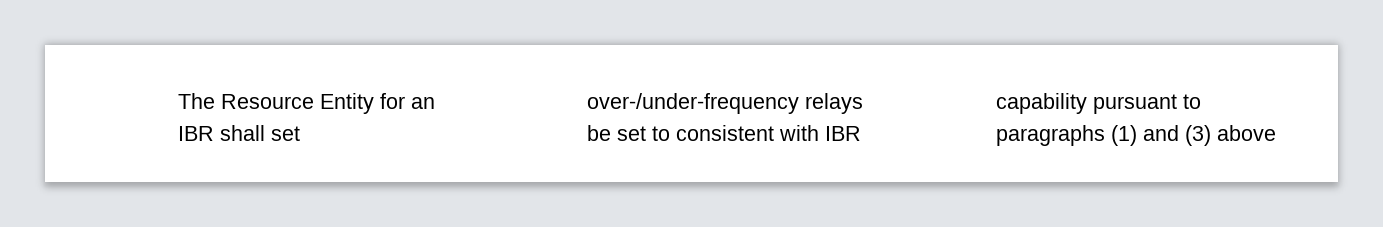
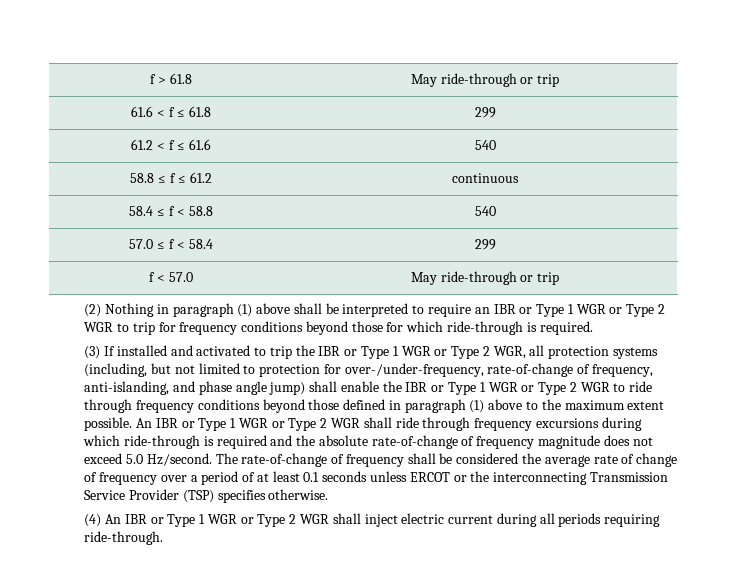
- The Resource Entity for an IBR shall set over-/under-frequency relays be set to consistent with IBR capability pursuant to paragraphs (1) and (3) above
+ f > 61.8 | May ride-through or trip
+ 61.6 < f ≤ 61.8 | 299
+ 61.2 < f ≤ 61.6 | 540
+ 58.8 ≤ f ≤ 61.2 | continuous
+ 58.4 ≤ f < 58.8 | 540
+ 57.0 ≤ f < 58.4 | 299
+ f < 57.0 | May ride-through or trip
+ (2) Nothing in paragraph (1) above shall be interpreted to require an IBR or Type 1 WGR or Type 2 WGR to trip for frequency conditions beyond those for which ride-through is required.
+ (3) If installed and activated to trip the IBR or Type 1 WGR or Type 2 WGR, all protection systems (including, but not limited to protection for over-/under-frequency, rate-of-change of frequency, anti-islanding, and phase angle jump) shall enable the IBR or Type 1 WGR or Type 2 WGR to ride through frequency conditions beyond those defined in paragraph (1) above to the maximum extent possible. An IBR or Type 1 WGR or Type 2 WGR shall ride through frequency excursions during which ride-through is required and the absolute rate-of-change of frequency magnitude does not exceed 5.0 Hz/second. The rate-of-change of frequency shall be considered the average rate of change of frequency over a period of at least 0.1 seconds unless ERCOT or the interconnecting Transmission Service Provider (TSP) specifies otherwise.
+ (4) An IBR or Type 1 WGR or Type 2 WGR shall inject electric current during all periods requiring ride-through.

